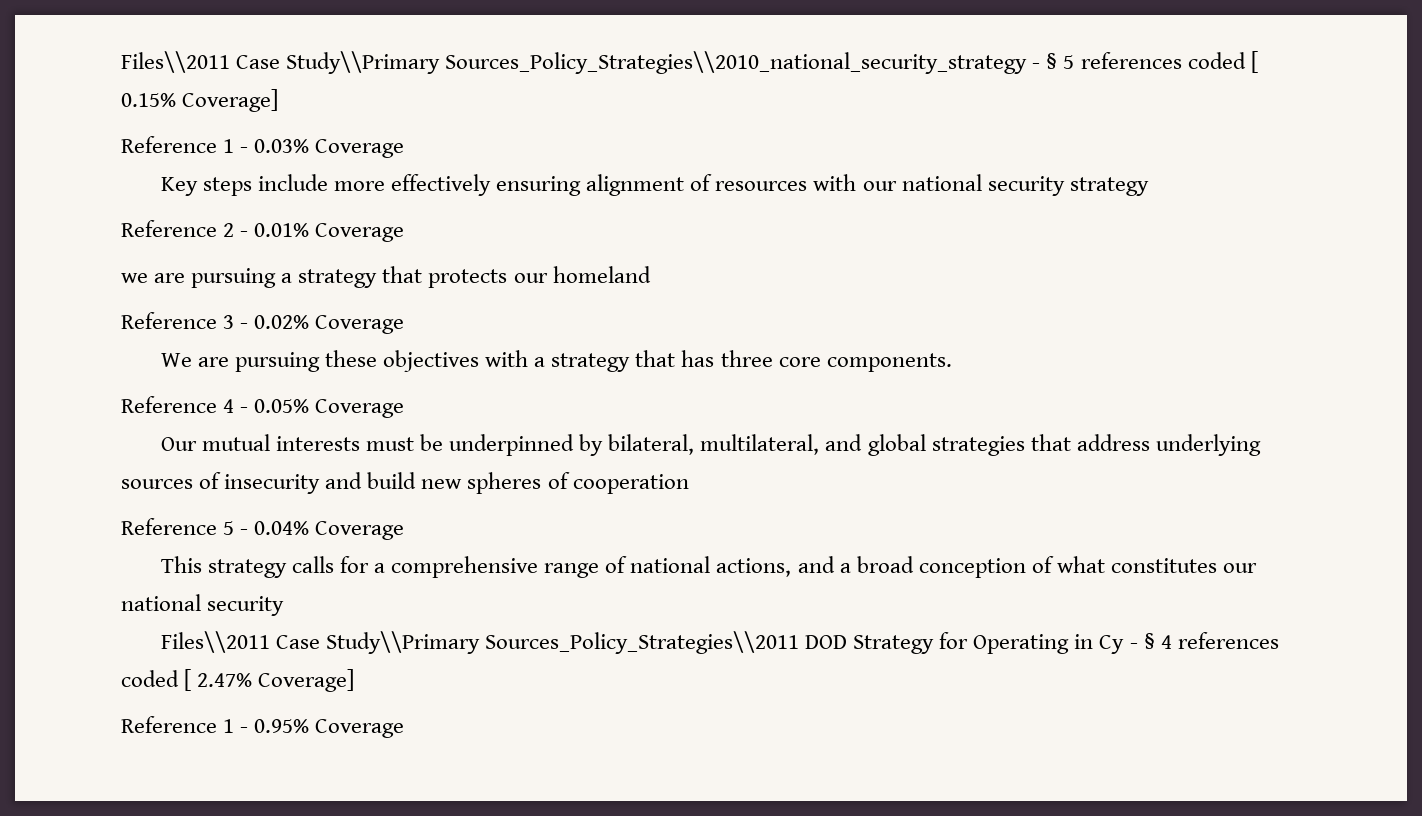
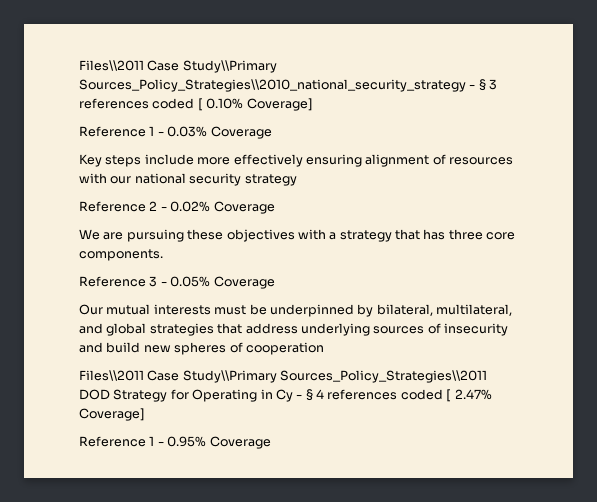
- Files\\2011 Case Study\\Primary Sources_Policy_Strategies\\2010_national_security_strategy - § 5 references coded [ 0.15% Coverage]
+ Files\\2011 Case Study\\Primary Sources_Policy_Strategies\\2010_national_security_strategy - § 3 references coded [ 0.10% Coverage]
- Reference 2 - 0.01% Coverage
- we are pursuing a strategy that protects our homeland
- Reference 3 - 0.02% Coverage
+ Reference 2 - 0.02% Coverage
- Reference 4 - 0.05% Coverage
+ Reference 3 - 0.05% Coverage
- Reference 5 - 0.04% Coverage
- This strategy calls for a comprehensive range of national actions, and a broad conception of what constitutes our national security

